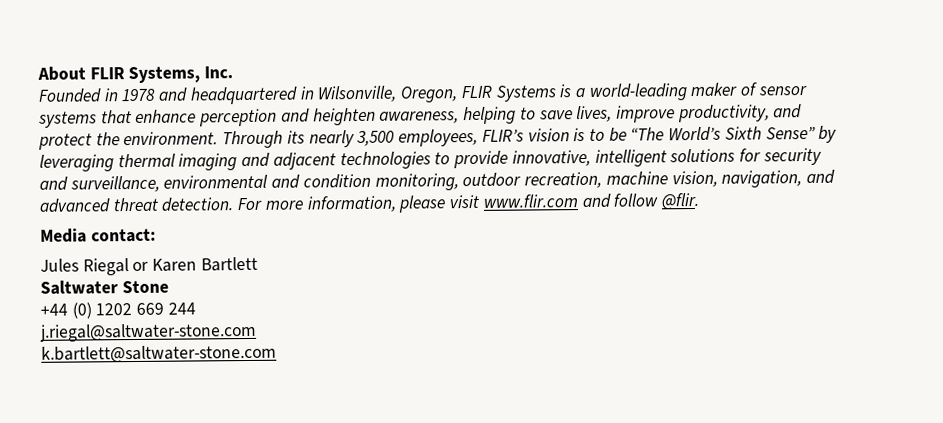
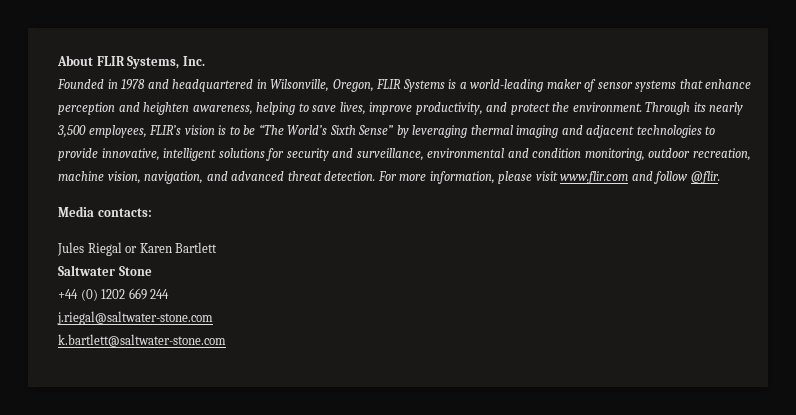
- Media contact:
+ Media contacts:

